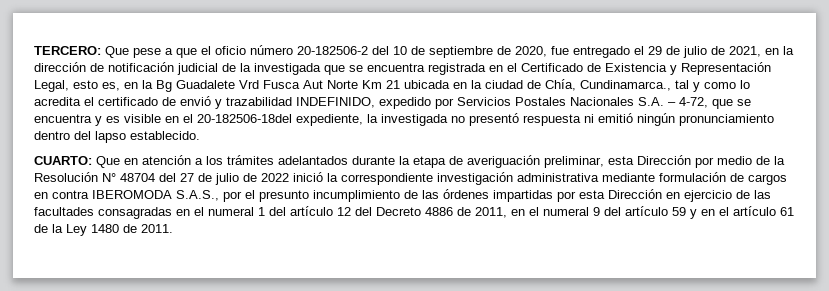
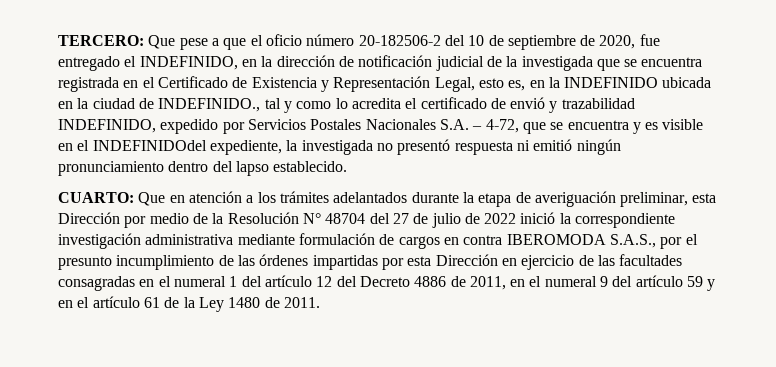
- Que pese a que el oficio número 20-182506-2 del 10 de septiembre de 2020, fue entregado el 29 de julio de 2021, en la dirección de notificación judicial de la investigada que se encuentra registrada en el Certificado de Existencia y Representación Legal, esto es, en la Bg Guadalete Vrd Fusca Aut Norte Km 21 ubicada en la ciudad de Chía, Cundinamarca., tal y como lo acredita el certificado de envió y trazabilidad INDEFINIDO, expedido por Servicios Postales Nacionales S.A. – 4-72, que se encuentra y es visible en el 20-182506-18del expediente, la investigada no presentó respuesta ni emitió ningún pronunciamiento dentro del lapso establecido.
+ Que pese a que el oficio número 20-182506-2 del 10 de septiembre de 2020, fue entregado el INDEFINIDO, en la dirección de notificación judicial de la investigada que se encuentra registrada en el Certificado de Existencia y Representación Legal, esto es, en la INDEFINIDO ubicada en la ciudad de INDEFINIDO., tal y como lo acredita el certificado de envió y trazabilidad INDEFINIDO, expedido por Servicios Postales Nacionales S.A. – 4-72, que se encuentra y es visible en el INDEFINIDOdel expediente, la investigada no presentó respuesta ni emitió ningún pronunciamiento dentro del lapso establecido.

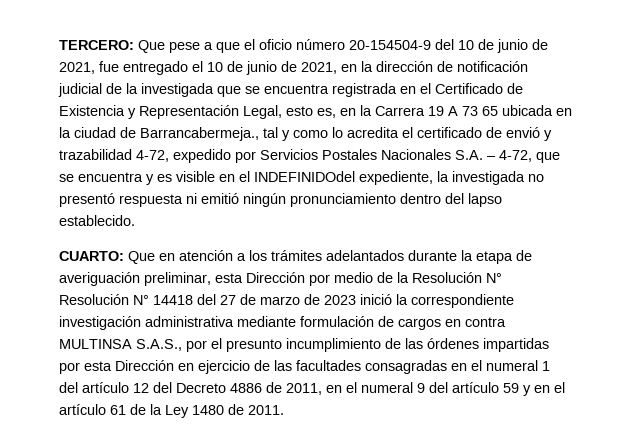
- Que pese a que el oficio número 20-182506-2 del 10 de septiembre de 2020, fue entregado el INDEFINIDO, en la dirección de notificación judicial de la investigada que se encuentra registrada en el Certificado de Existencia y Representación Legal, esto es, en la INDEFINIDO ubicada en la ciudad de INDEFINIDO., tal y como lo acredita el certificado de envió y trazabilidad INDEFINIDO, expedido por Servicios Postales Nacionales S.A. – 4-72, que se encuentra y es visible en el INDEFINIDOdel expediente, la investigada no presentó respuesta ni emitió ningún pronunciamiento dentro del lapso establecido.
+ Que pese a que el oficio número 20-154504-9 del 10 de junio de 2021, fue entregado el 10 de junio de 2021, en la dirección de notificación judicial de la investigada que se encuentra registrada en el Certificado de Existencia y Representación Legal, esto es, en la Carrera 19 A 73 65 ubicada en la ciudad de Barrancabermeja., tal y como lo acredita el certificado de envió y trazabilidad 4-72, expedido por Servicios Postales Nacionales S.A. – 4-72, que se encuentra y es visible en el INDEFINIDOdel expediente, la investigada no presentó respuesta ni emitió ningún pronunciamiento dentro del lapso establecido.
- Que en atención a los trámites adelantados durante la etapa de averiguación preliminar, esta Dirección por medio de la Resolución N° 48704 del 27 de julio de 2022 inició la correspondiente investigación administrativa mediante formulación de cargos en contra IBEROMODA S.A.S., por el presunto incumplimiento de las órdenes impartidas por esta Dirección en ejercicio de las facultades consagradas en el numeral 1 del artículo 12 del Decreto 4886 de 2011, en el numeral 9 del artículo 59 y en el artículo 61 de la Ley 1480 de 2011.
+ Que en atención a los trámites adelantados durante la etapa de averiguación preliminar, esta Dirección por medio de la Resolución N° Resolución N° 14418 del 27 de marzo de 2023 inició la correspondiente investigación administrativa mediante formulación de cargos en contra MULTINSA S.A.S., por el presunto incumplimiento de las órdenes impartidas por esta Dirección en ejercicio de las facultades consagradas en el numeral 1 del artículo 12 del Decreto 4886 de 2011, en el numeral 9 del artículo 59 y en el artículo 61 de la Ley 1480 de 2011.

